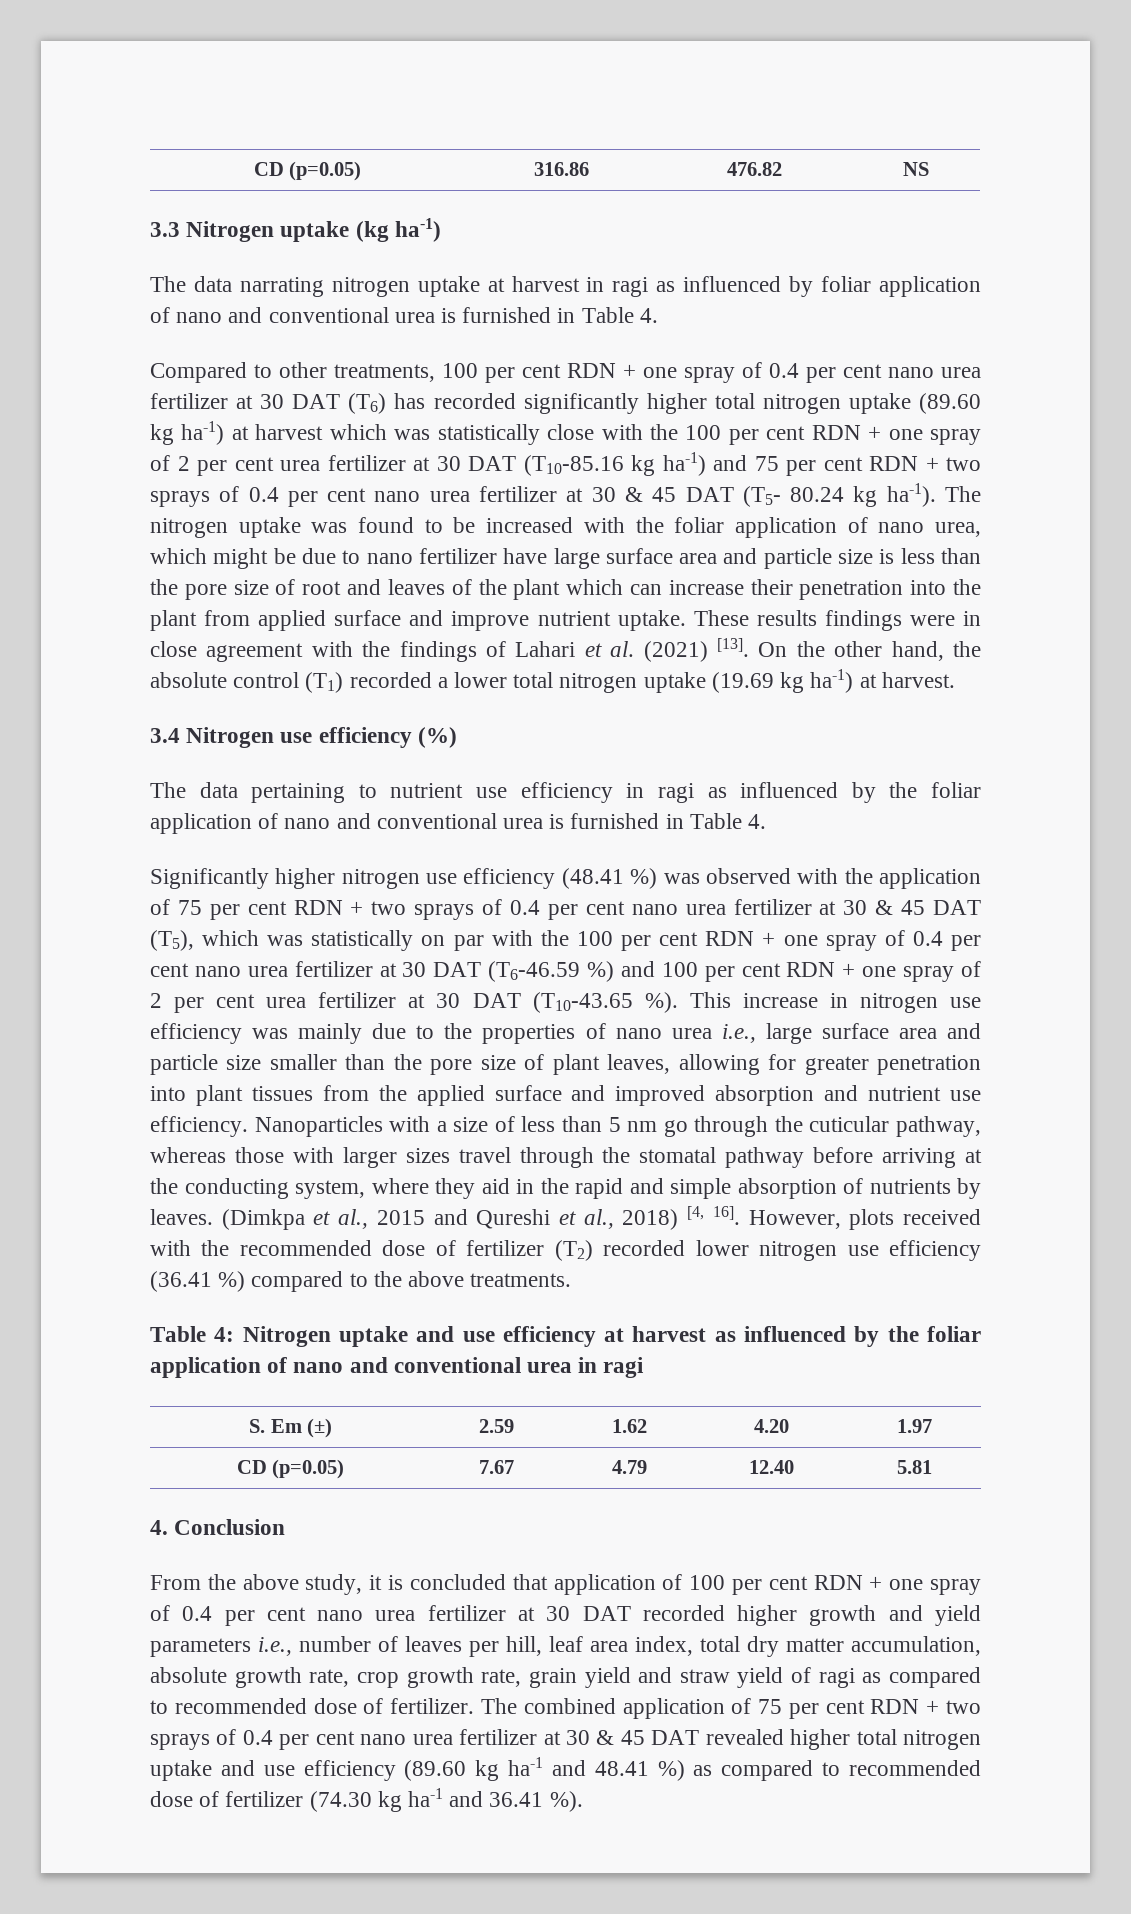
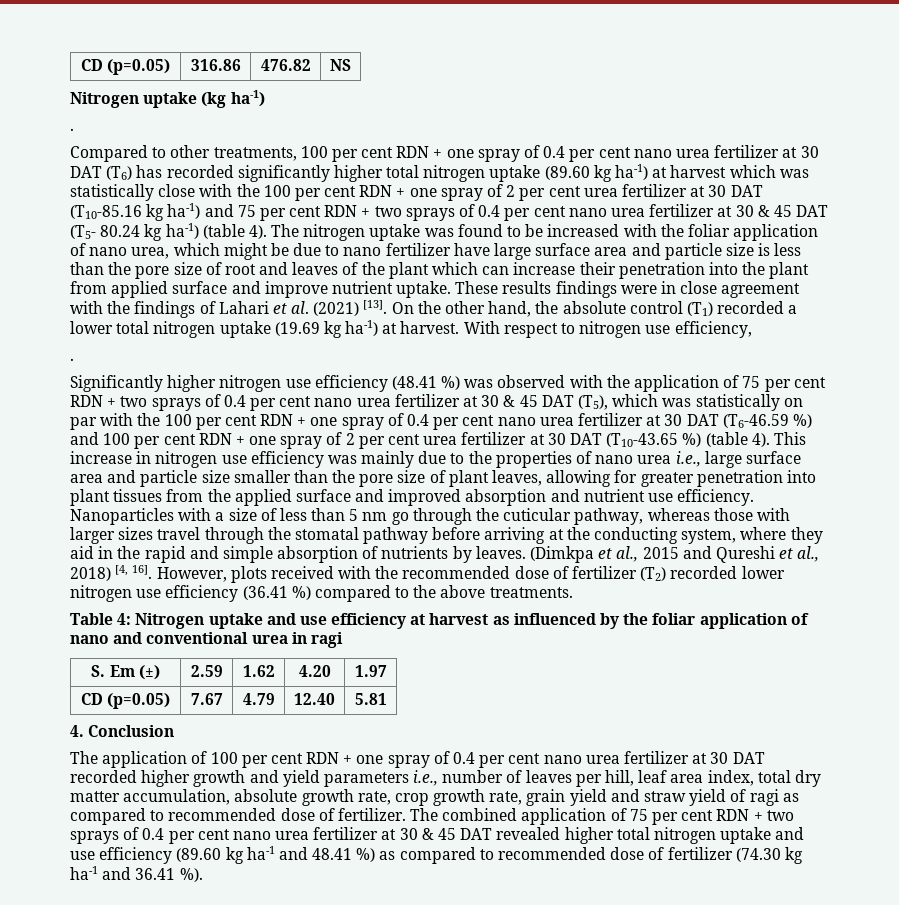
- 3.3 Nitrogen uptake (kg ha-1)
- The data narrating nitrogen uptake at harvest in ragi as influenced by foliar application of nano and conventional urea is furnished in Table 4.
+ Nitrogen uptake (kg ha-1)
+ .
- Compared to other treatments, 100 per cent RDN + one spray of 0.4 per cent nano urea fertilizer at 30 DAT (T6) has recorded significantly higher total nitrogen uptake (89.60 kg ha-1) at harvest which was statistically close with the 100 per cent RDN + one spray of 2 per cent urea fertilizer at 30 DAT (T10-85.16 kg ha-1) and 75 per cent RDN + two sprays of 0.4 per cent nano urea fertilizer at 30 & 45 DAT (T5- 80.24 kg ha-1).
+ Compared to other treatments, 100 per cent RDN + one spray of 0.4 per cent nano urea fertilizer at 30 DAT (T6) has recorded significantly higher total nitrogen uptake (89.60 kg ha-1) at harvest which was statistically close with the 100 per cent RDN + one spray of 2 per cent urea fertilizer at 30 DAT (T10-85.16 kg ha-1) and 75 per cent RDN + two sprays of 0.4 per cent nano urea fertilizer at 30 & 45 DAT (T5- 80.24 kg ha-1) (table 4).
- On the other hand, the absolute control (T1) recorded a lower total nitrogen uptake (19.69 kg ha-1) at harvest.
- 3.4 Nitrogen use efficiency (%)
- The data pertaining to nutrient use efficiency in ragi as influenced by the foliar application of nano and conventional urea is furnished in Table 4.
+ On the other hand, the absolute control (T1) recorded a lower total nitrogen uptake (19.69 kg ha-1) at harvest. With respect to nitrogen use efficiency,
+ .
- Significantly higher nitrogen use efficiency (48.41 %) was observed with the application of 75 per cent RDN + two sprays of 0.4 per cent nano urea fertilizer at 30 & 45 DAT (T5), which was statistically on par with the 100 per cent RDN + one spray of 0.4 per cent nano urea fertilizer at 30 DAT (T6-46.59 %) and 100 per cent RDN + one spray of 2 per cent urea fertilizer at 30 DAT (T10-43.65 %).
+ Significantly higher nitrogen use efficiency (48.41 %) was observed with the application of 75 per cent RDN + two sprays of 0.4 per cent nano urea fertilizer at 30 & 45 DAT (T5), which was statistically on par with the 100 per cent RDN + one spray of 0.4 per cent nano urea fertilizer at 30 DAT (T6-46.59 %) and 100 per cent RDN + one spray of 2 per cent urea fertilizer at 30 DAT (T10-43.65 %) (table 4).
- From the above study, it is concluded that application of 100 per cent RDN + one spray of 0.4 per cent nano urea fertilizer at 30 DAT recorded higher growth and yield parameters i.e., number of leaves per hill, leaf area index, total dry matter accumulation, absolute growth rate, crop growth rate, grain yield and straw yield of ragi as compared to recommended dose of fertilizer.
+ The application of 100 per cent RDN + one spray of 0.4 per cent nano urea fertilizer at 30 DAT recorded higher growth and yield parameters i.e., number of leaves per hill, leaf area index, total dry matter accumulation, absolute growth rate, crop growth rate, grain yield and straw yield of ragi as compared to recommended dose of fertilizer.

